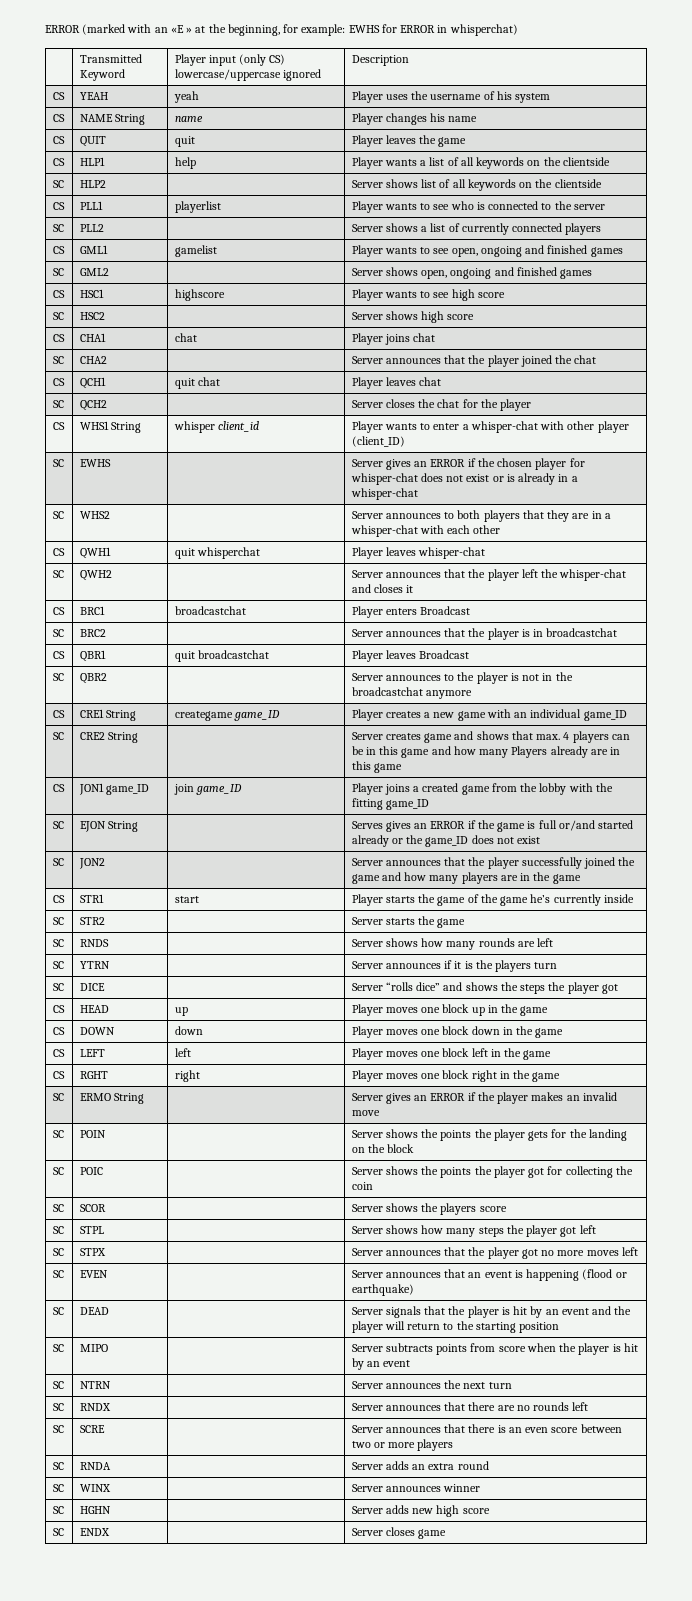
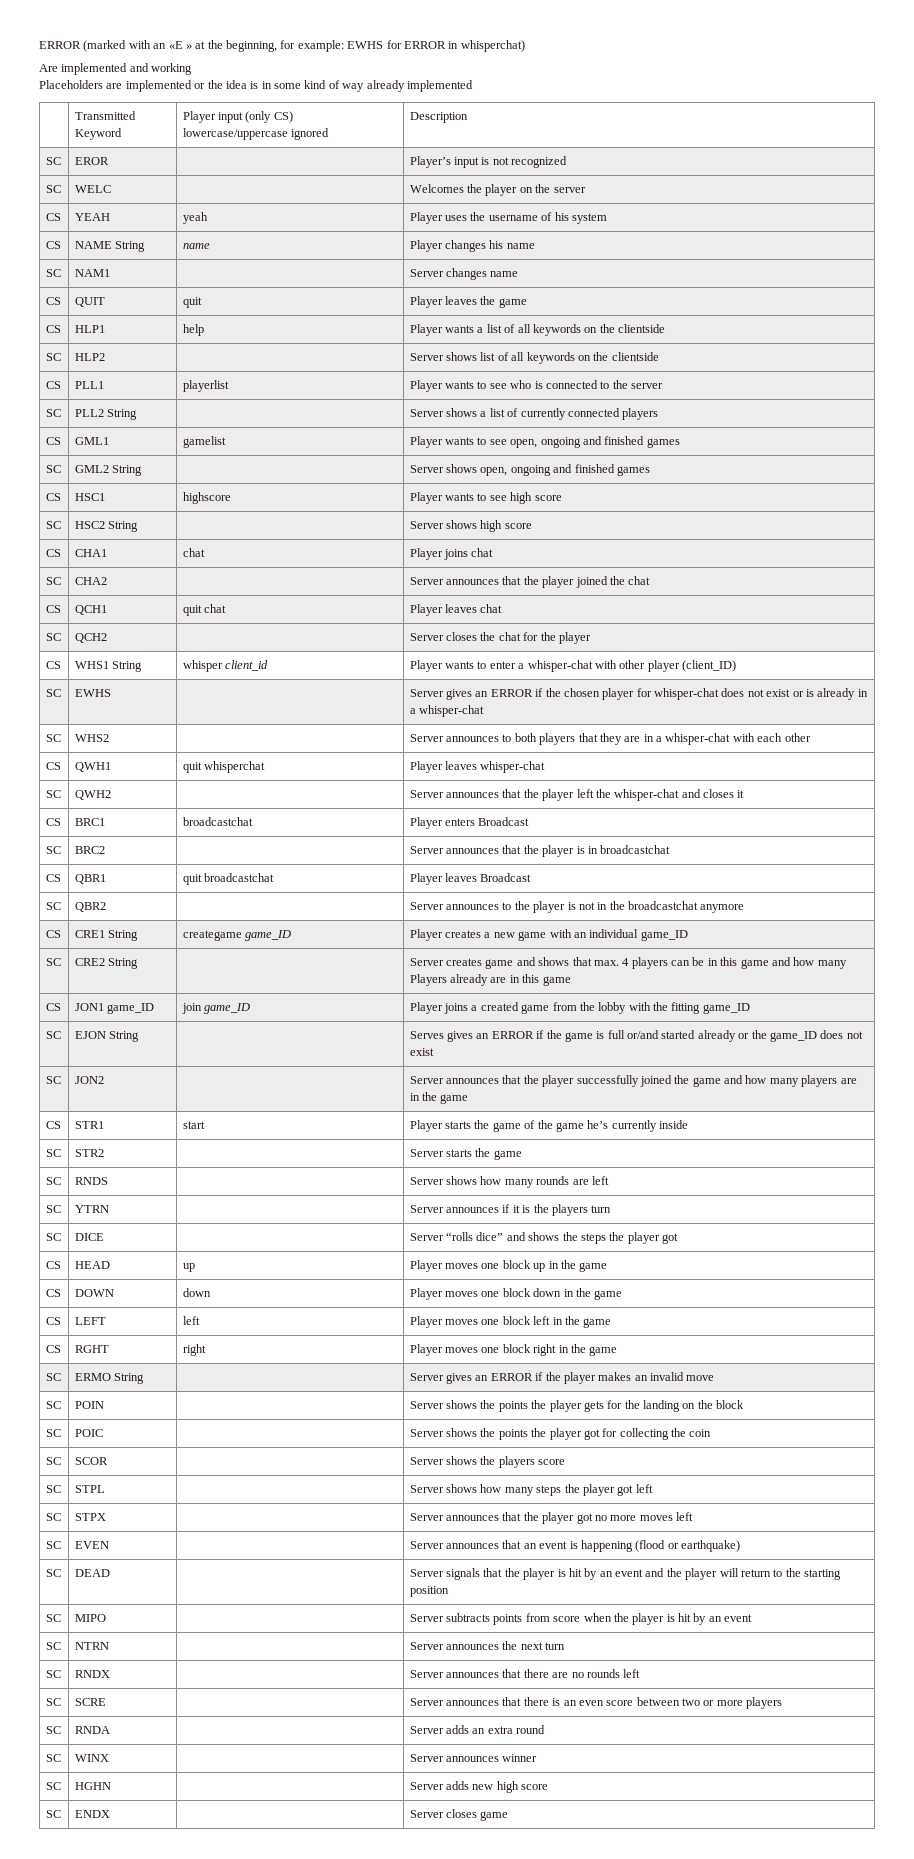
+ Are implemented and working
+ Placeholders are implemented or the idea is in some kind of way already implemented
+ SC | EROR | | Player’s input is not recognized
+ SC | WELC | | Welcomes the player on the server
+ SC | NAM1 | | Server changes name
- SC | PLL2 | | Server shows a list of currently connected players
+ SC | PLL2 String | | Server shows a list of currently connected players
- SC | GML2 | | Server shows open, ongoing and finished games
+ SC | GML2 String | | Server shows open, ongoing and finished games
- SC | HSC2 | | Server shows high score
+ SC | HSC2 String | | Server shows high score

